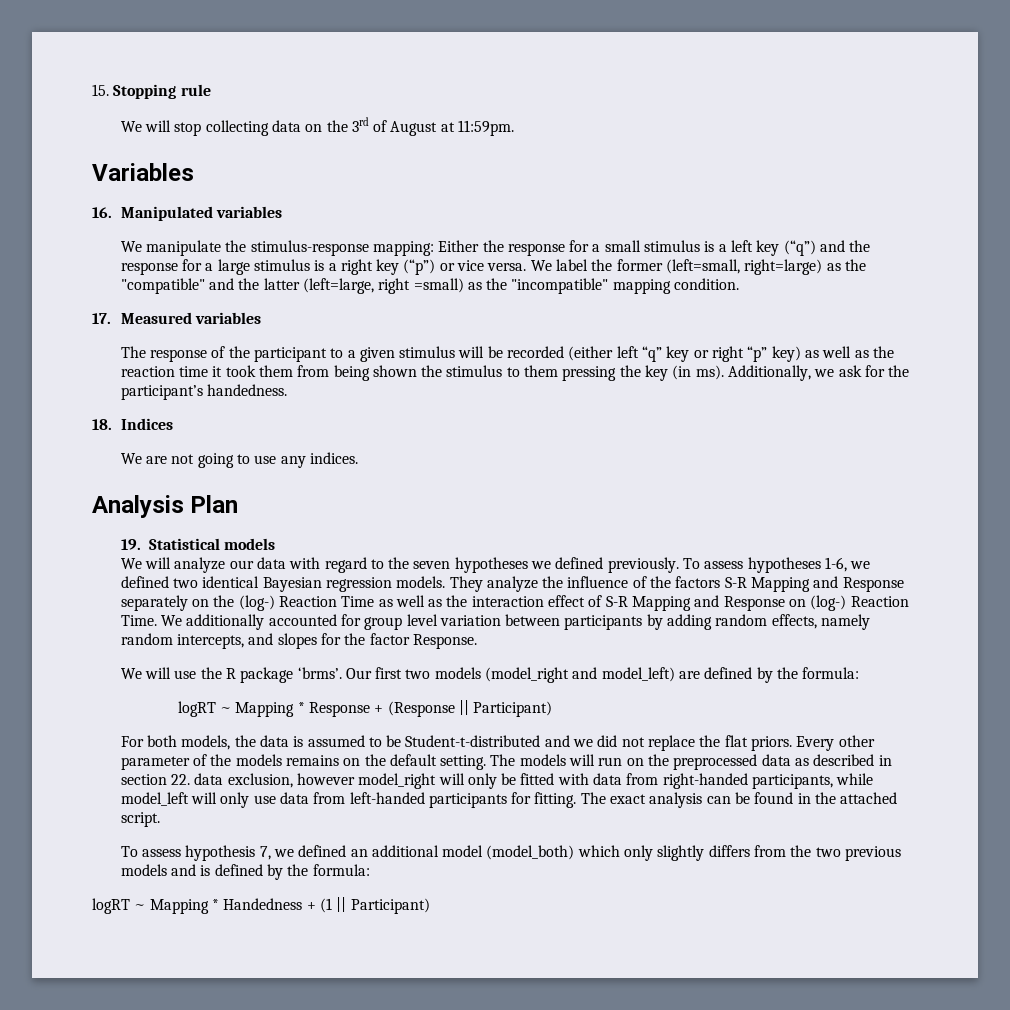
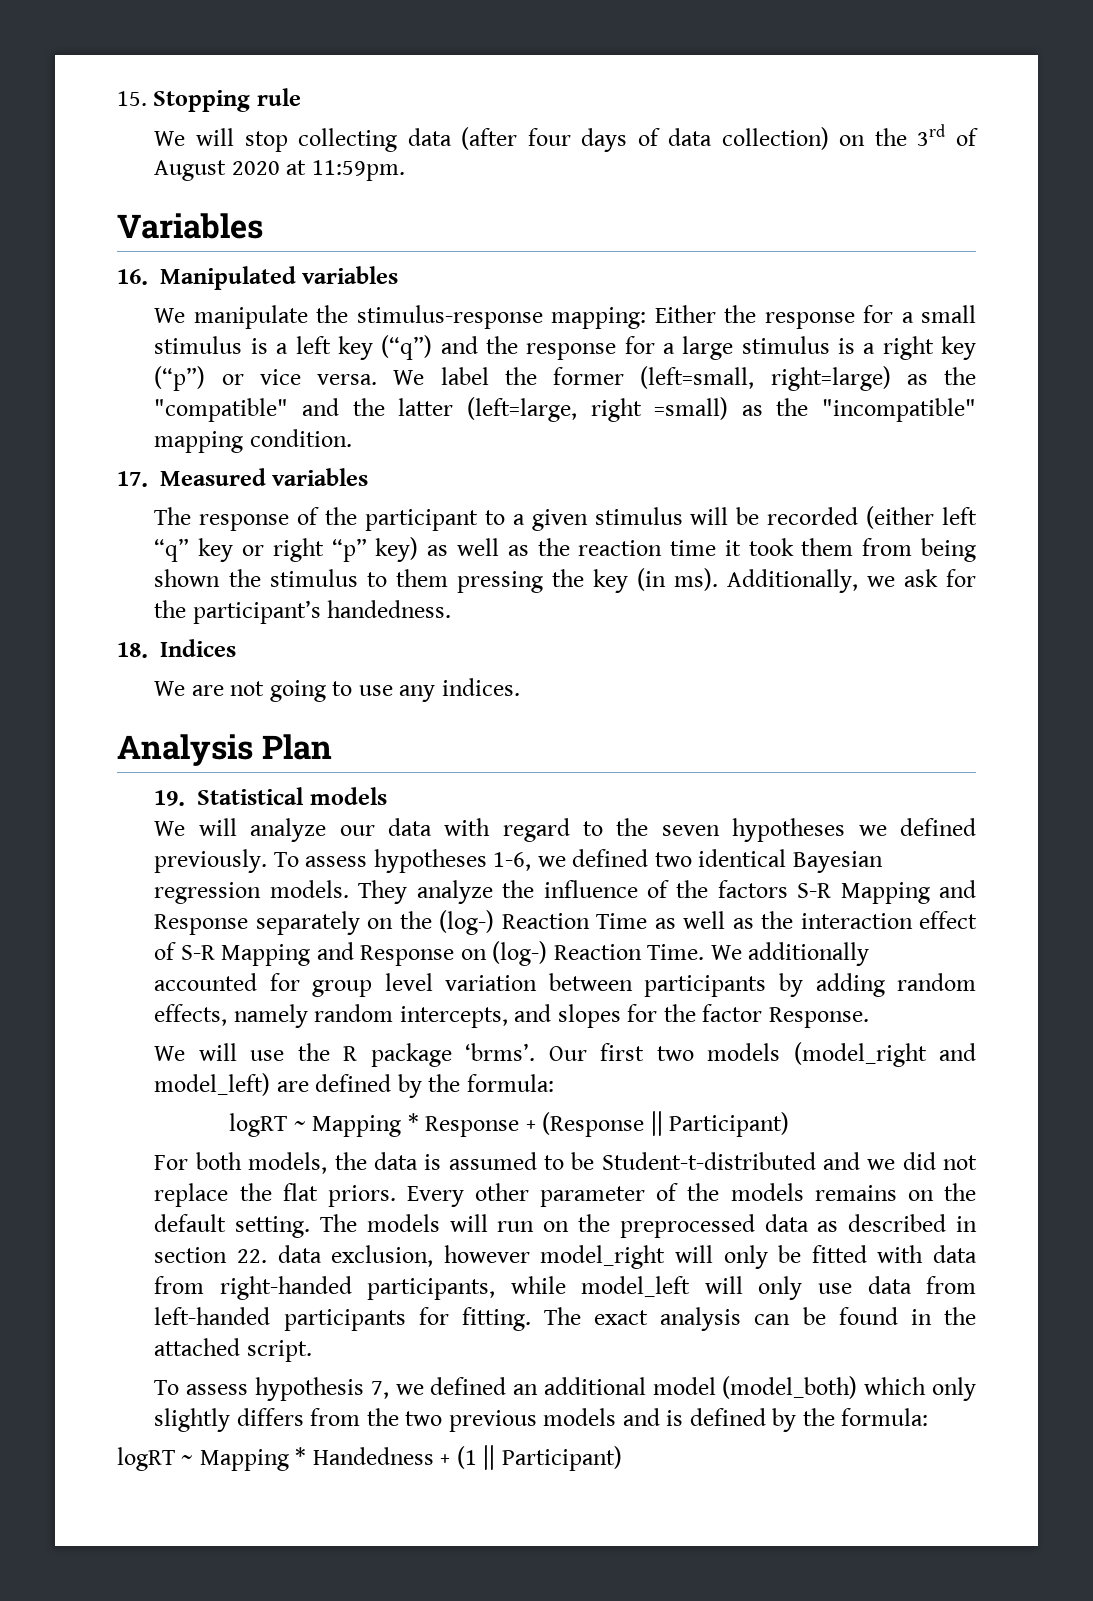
- We will stop collecting data on the 3rd of August at 11:59pm.
+ We will stop collecting data (after four days of data collection) on the 3rd of August 2020 at 11:59pm.

